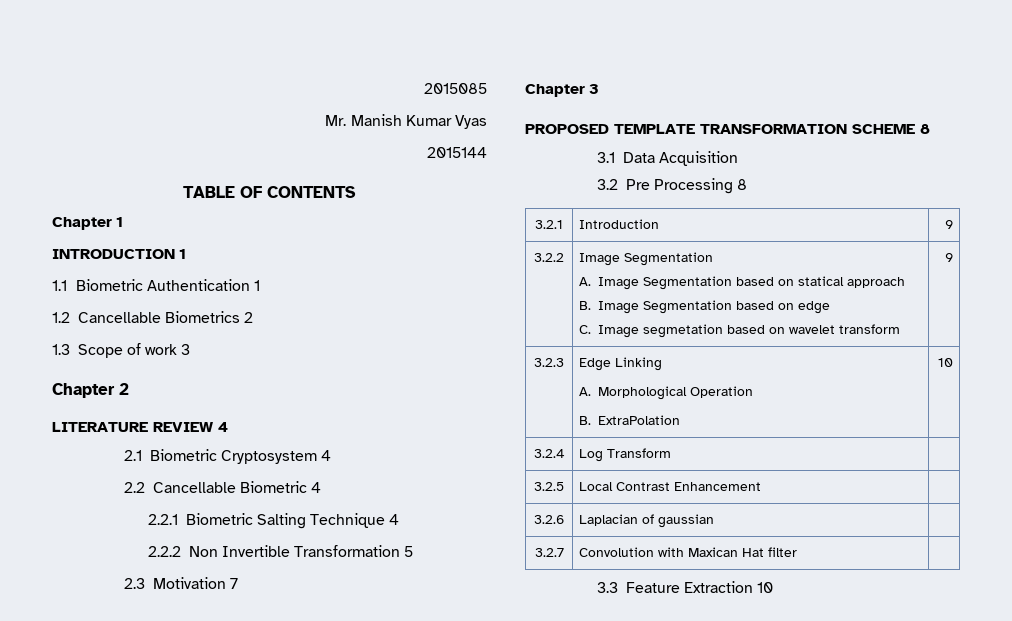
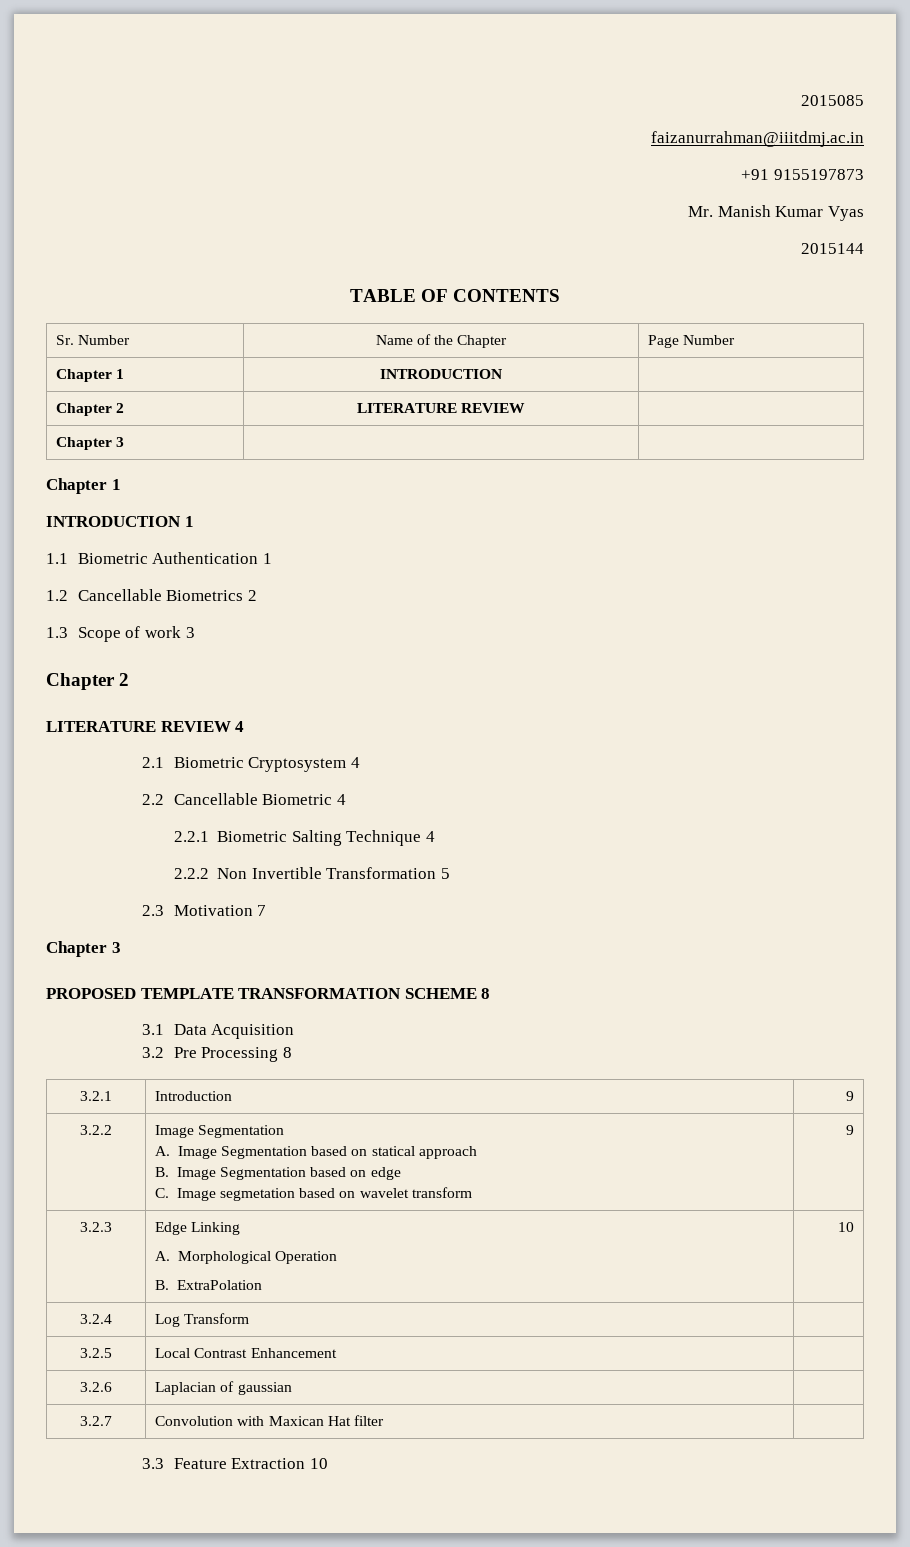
+ faizanurrahman@iiitdmj.ac.in
+ +91 9155197873
+ Sr. Number | Name of the Chapter | Page Number
+ Chapter 1 | INTRODUCTION |
+ Chapter 2 | LITERATURE REVIEW |
+ Chapter 3 | |

